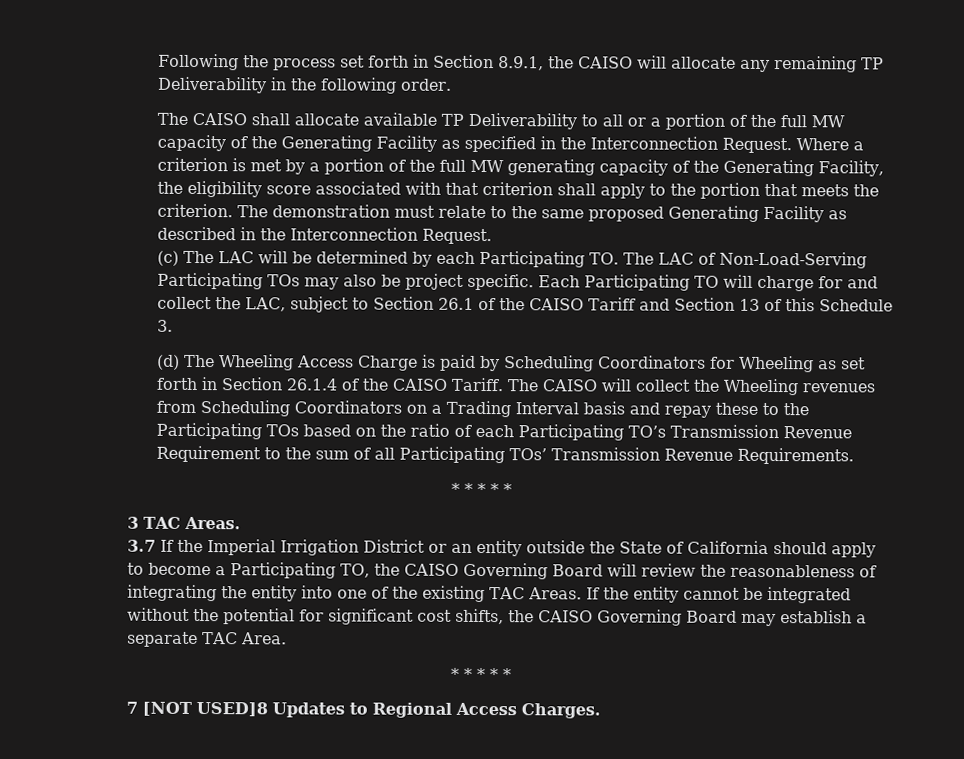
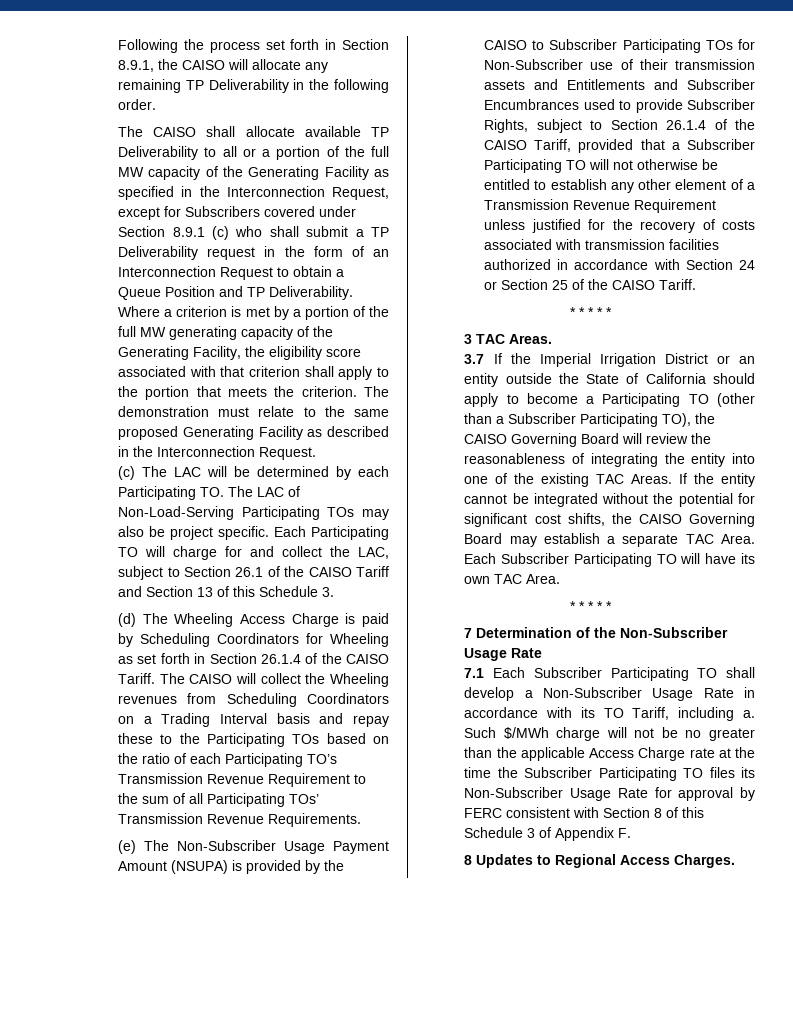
- The CAISO shall allocate available TP Deliverability to all or a portion of the full MW capacity of the Generating Facility as specified in the Interconnection Request.
+ The CAISO shall allocate available TP Deliverability to all or a portion of the full MW capacity of the Generating Facility as specified in the Interconnection Request, except for Subscribers covered under Section 8.9.1 (c) who shall submit a TP Deliverability request in the form of an Interconnection Request to obtain a Queue Position and TP Deliverability.
+ (e) The Non-Subscriber Usage Payment Amount (NSUPA) is provided by the CAISO to Subscriber Participating TOs for Non-Subscriber use of their transmission assets and Entitlements and Subscriber Encumbrances used to provide Subscriber Rights, subject to Section 26.1.4 of the CAISO Tariff, provided that a Subscriber Participating TO will not otherwise be entitled to establish any other element of a Transmission Revenue Requirement unless justified for the recovery of costs associated with transmission facilities authorized in accordance with Section 24 or Section 25 of the CAISO Tariff.
- 3.7 If the Imperial Irrigation District or an entity outside the State of California should apply to become a Participating TO, the CAISO Governing Board will review the reasonableness of integrating the entity into one of the existing TAC Areas.
+ 3.7 If the Imperial Irrigation District or an entity outside the State of California should apply to become a Participating TO (other than a Subscriber Participating TO), the CAISO Governing Board will review the reasonableness of integrating the entity into one of the existing TAC Areas.
+ Each Subscriber Participating TO will have its own TAC Area.
- 7 [NOT USED]8 Updates to Regional Access Charges.
+ 7 Determination of the Non-Subscriber Usage Rate
+ 7.1 Each Subscriber Participating TO shall develop a Non-Subscriber Usage Rate in accordance with its TO Tariff, including a. Such $/MWh charge will not be no greater than the applicable Access Charge rate at the time the Subscriber Participating TO files its Non-Subscriber Usage Rate for approval by FERC consistent with Section 8 of this Schedule 3 of Appendix F.
+ 8 Updates to Regional Access Charges.

